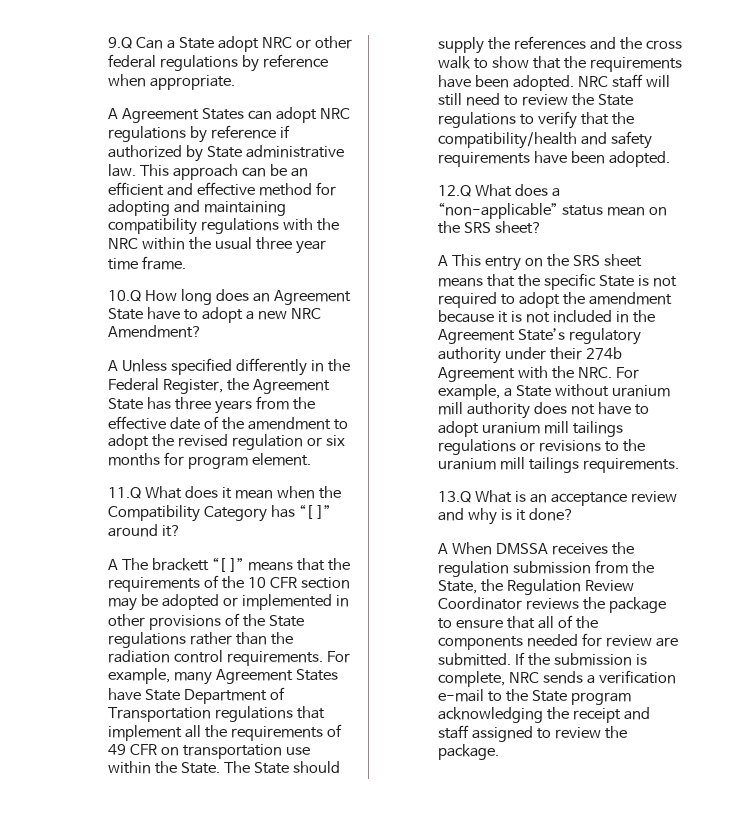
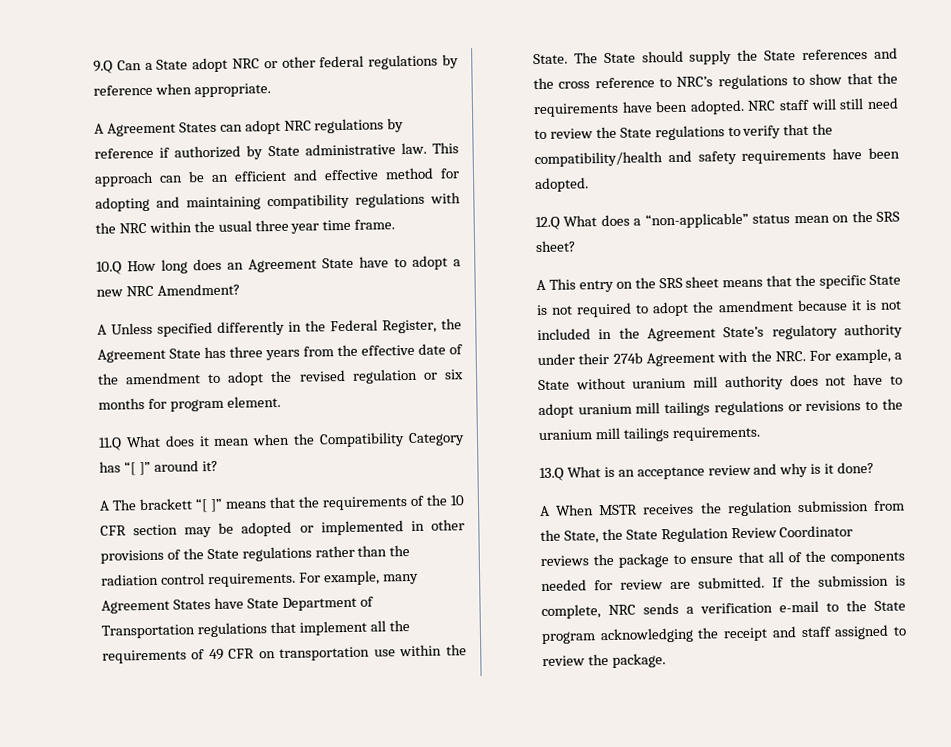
- The State should supply the references and the cross walk to show that the requirements have been adopted.
+ The State should supply the State references and the cross reference to NRC’s regulations to show that the requirements have been adopted.
- A When DMSSA receives the regulation submission from the State, the Regulation Review Coordinator reviews the package to ensure that all of the components needed for review are submitted.
+ A When MSTR receives the regulation submission from the State, the State Regulation Review Coordinator reviews the package to ensure that all of the components needed for review are submitted.

